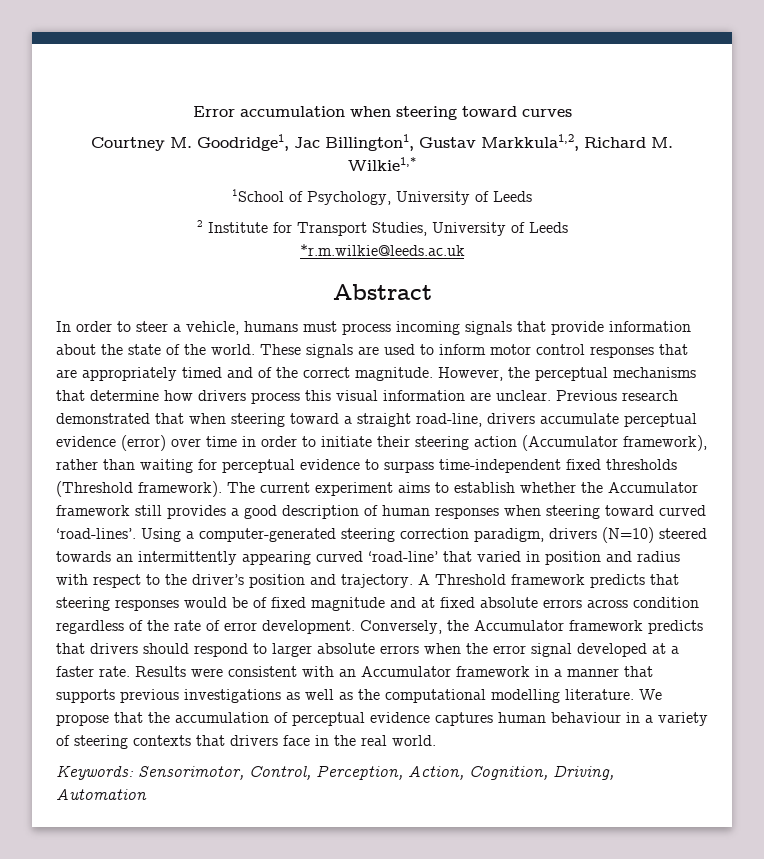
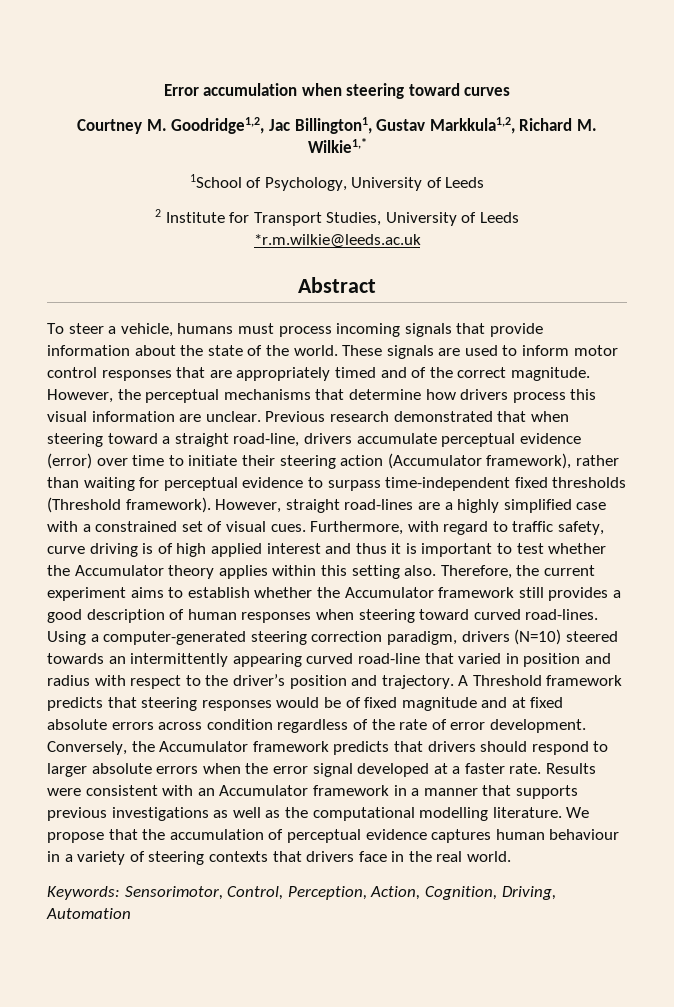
- Courtney M. Goodridge1, Jac Billington1, Gustav Markkula1,2, Richard M. Wilkie1,*
+ Courtney M. Goodridge1,2, Jac Billington1, Gustav Markkula1,2, Richard M. Wilkie1,*
- In order to steer a vehicle, humans must process incoming signals that provide information about the state of the world.
+ To steer a vehicle, humans must process incoming signals that provide information about the state of the world.
- Previous research demonstrated that when steering toward a straight road-line, drivers accumulate perceptual evidence (error) over time in order to initiate their steering action (Accumulator framework), rather than waiting for perceptual evidence to surpass time-independent fixed thresholds (Threshold framework).
+ Previous research demonstrated that when steering toward a straight road-line, drivers accumulate perceptual evidence (error) over time to initiate their steering action (Accumulator framework), rather than waiting for perceptual evidence to surpass time-independent fixed thresholds (Threshold framework).
- The current experiment aims to establish whether the Accumulator framework still provides a good description of human responses when steering toward curved ‘road-lines’.
+ However, straight road-lines are a highly simplified case with a constrained set of visual cues. Furthermore, with regard to traffic safety, curve driving is of high applied interest and thus it is important to test whether the Accumulator theory applies within this setting also. Therefore, the current experiment aims to establish whether the Accumulator framework still provides a good description of human responses when steering toward curved road-lines.
- Using a computer-generated steering correction paradigm, drivers (N=10) steered towards an intermittently appearing curved ‘road-line’ that varied in position and radius with respect to the driver’s position and trajectory.
+ Using a computer-generated steering correction paradigm, drivers (N=10) steered towards an intermittently appearing curved road-line that varied in position and radius with respect to the driver’s position and trajectory.

